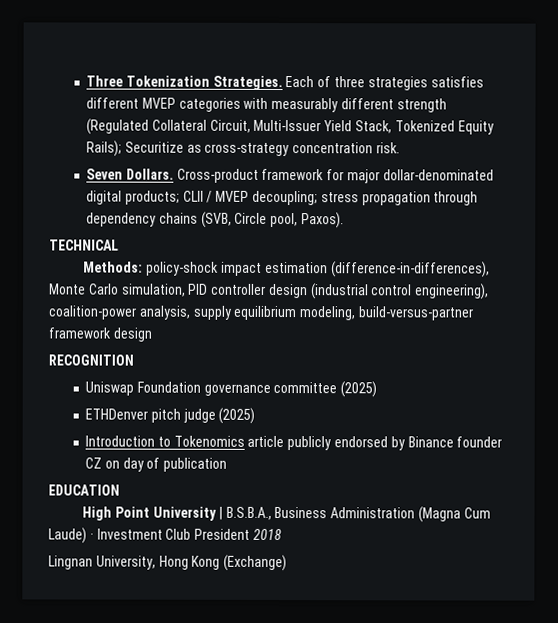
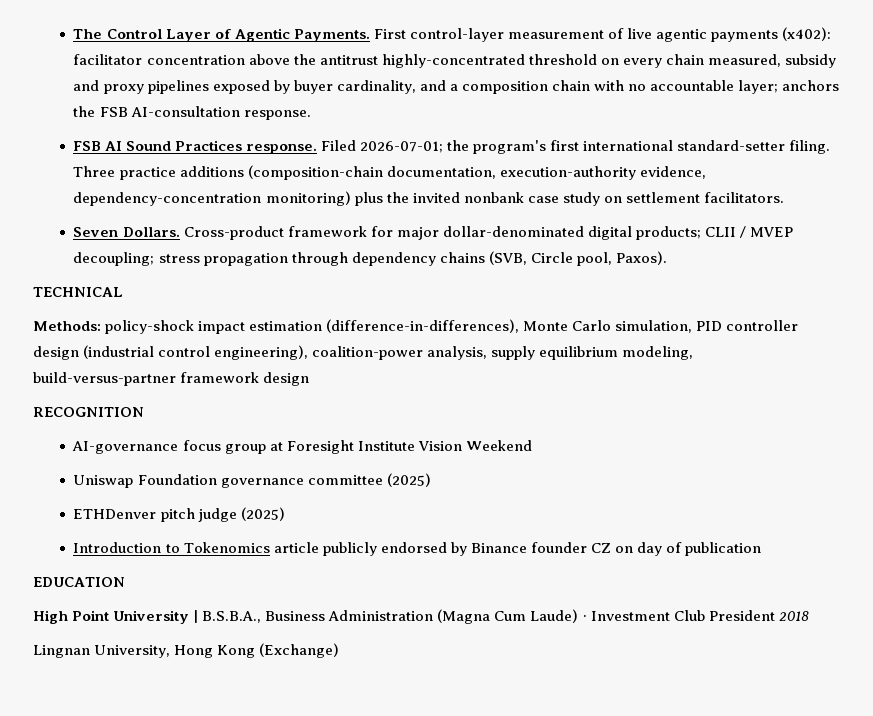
- Three Tokenization Strategies. Each of three strategies satisfies different MVEP categories with measurably different strength (Regulated Collateral Circuit, Multi-Issuer Yield Stack, Tokenized Equity Rails); Securitize as cross-strategy concentration risk.
+ The Control Layer of Agentic Payments. First control-layer measurement of live agentic payments (x402): facilitator concentration above the antitrust highly-concentrated threshold on every chain measured, subsidy and proxy pipelines exposed by buyer cardinality, and a composition chain with no accountable layer; anchors the FSB AI-consultation response.
+ FSB AI Sound Practices response. Filed 2026-07-01; the program's first international standard-setter filing. Three practice additions (composition-chain documentation, execution-authority evidence, dependency-concentration monitoring) plus the invited nonbank case study on settlement facilitators.
+ AI-governance focus group at Foresight Institute Vision Weekend

